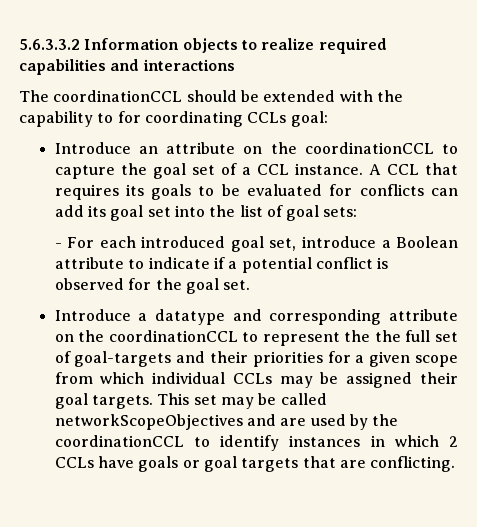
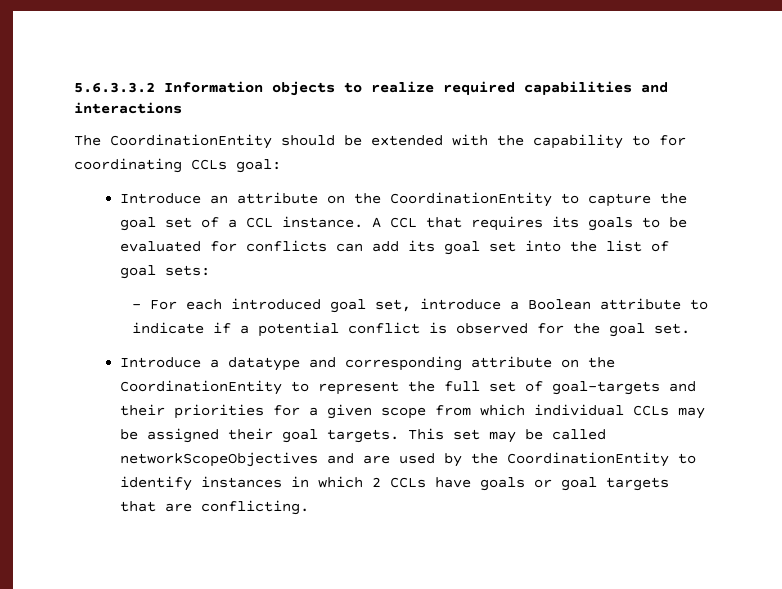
- The coordinationCCL should be extended with the capability to for coordinating CCLs goal:
+ The CoordinationEntity should be extended with the capability to for coordinating CCLs goal:
- Introduce an attribute on the coordinationCCL to capture the goal set of a CCL instance.
+ Introduce an attribute on the CoordinationEntity to capture the goal set of a CCL instance.
- Introduce a datatype and corresponding attribute on the coordinationCCL to represent the the full set of goal-targets and their priorities for a given scope from which individual CCLs may be assigned their goal targets.
+ Introduce a datatype and corresponding attribute on the CoordinationEntity to represent the full set of goal-targets and their priorities for a given scope from which individual CCLs may be assigned their goal targets.
- This set may be called networkScopeObjectives and are used by the coordinationCCL to identify instances in which 2 CCLs have goals or goal targets that are conflicting.
+ This set may be called networkScopeObjectives and are used by the CoordinationEntity to identify instances in which 2 CCLs have goals or goal targets that are conflicting.

